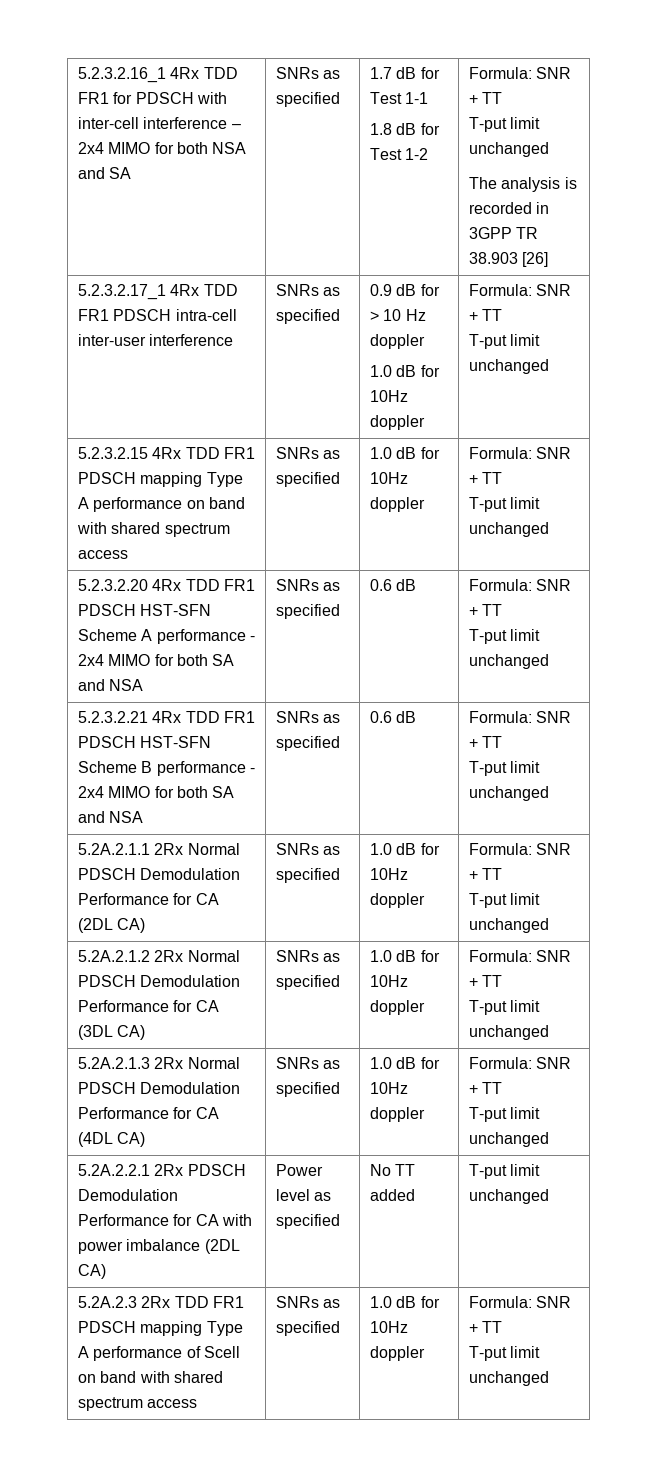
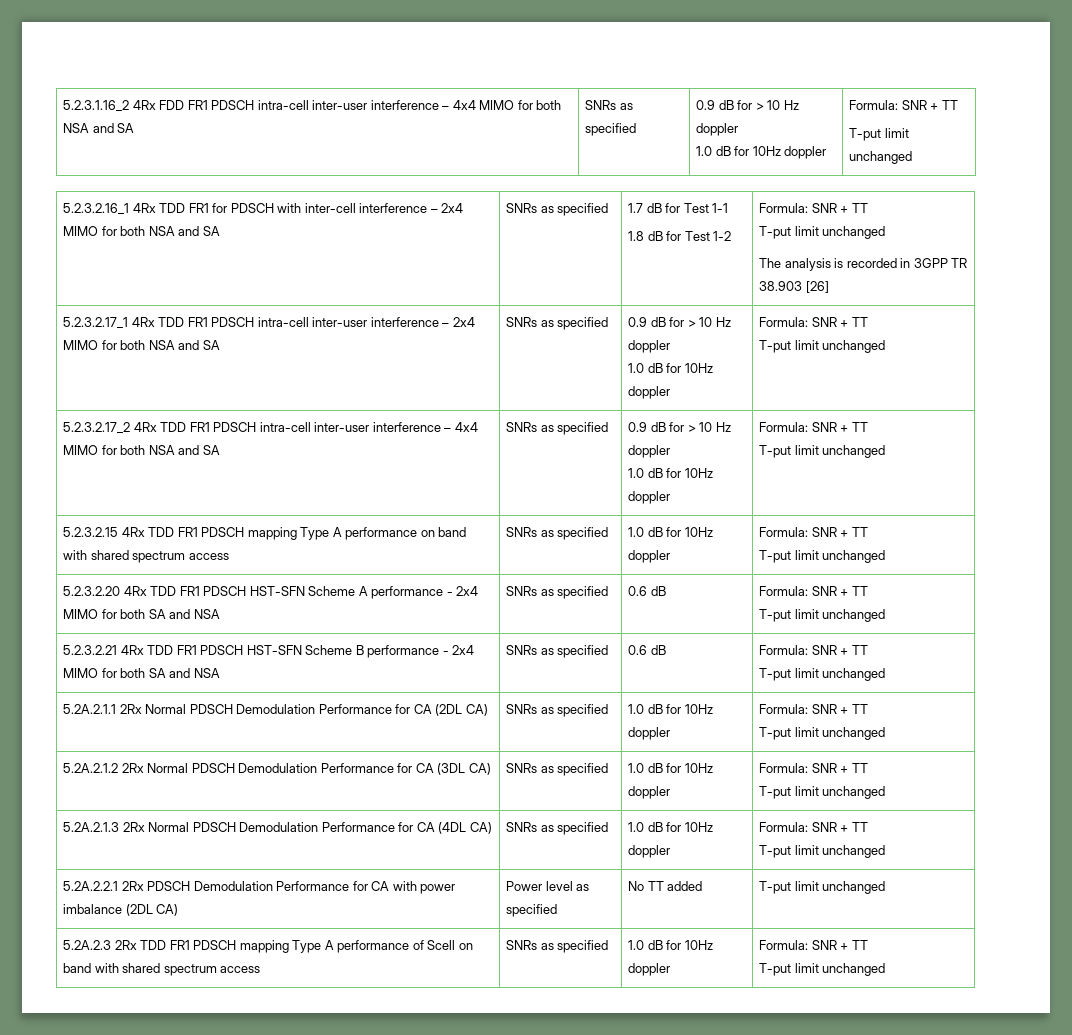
+ 5.2.3.1.16_2 4Rx FDD FR1 PDSCH intra-cell inter-user interference – 4x4 MIMO for both NSA and SA | SNRs as specified | 0.9 dB for > 10 Hz doppler
+ 1.0 dB for 10Hz doppler | Formula: SNR + TT
+ T-put limit unchanged
- 5.2.3.2.17_1 4Rx TDD FR1 PDSCH intra-cell inter-user interference | SNRs as specified | 0.9 dB for > 10 Hz doppler
+ 5.2.3.2.17_1 4Rx TDD FR1 PDSCH intra-cell inter-user interference – 2x4 MIMO for both NSA and SA | SNRs as specified | 0.9 dB for > 10 Hz doppler
+ 1.0 dB for 10Hz doppler | Formula: SNR + TT
+ T-put limit unchanged
+ 5.2.3.2.17_2 4Rx TDD FR1 PDSCH intra-cell inter-user interference – 4x4 MIMO for both NSA and SA | SNRs as specified | 0.9 dB for > 10 Hz doppler

